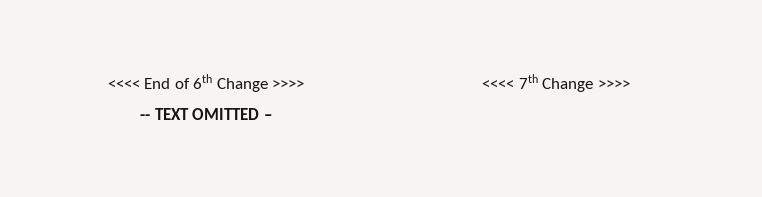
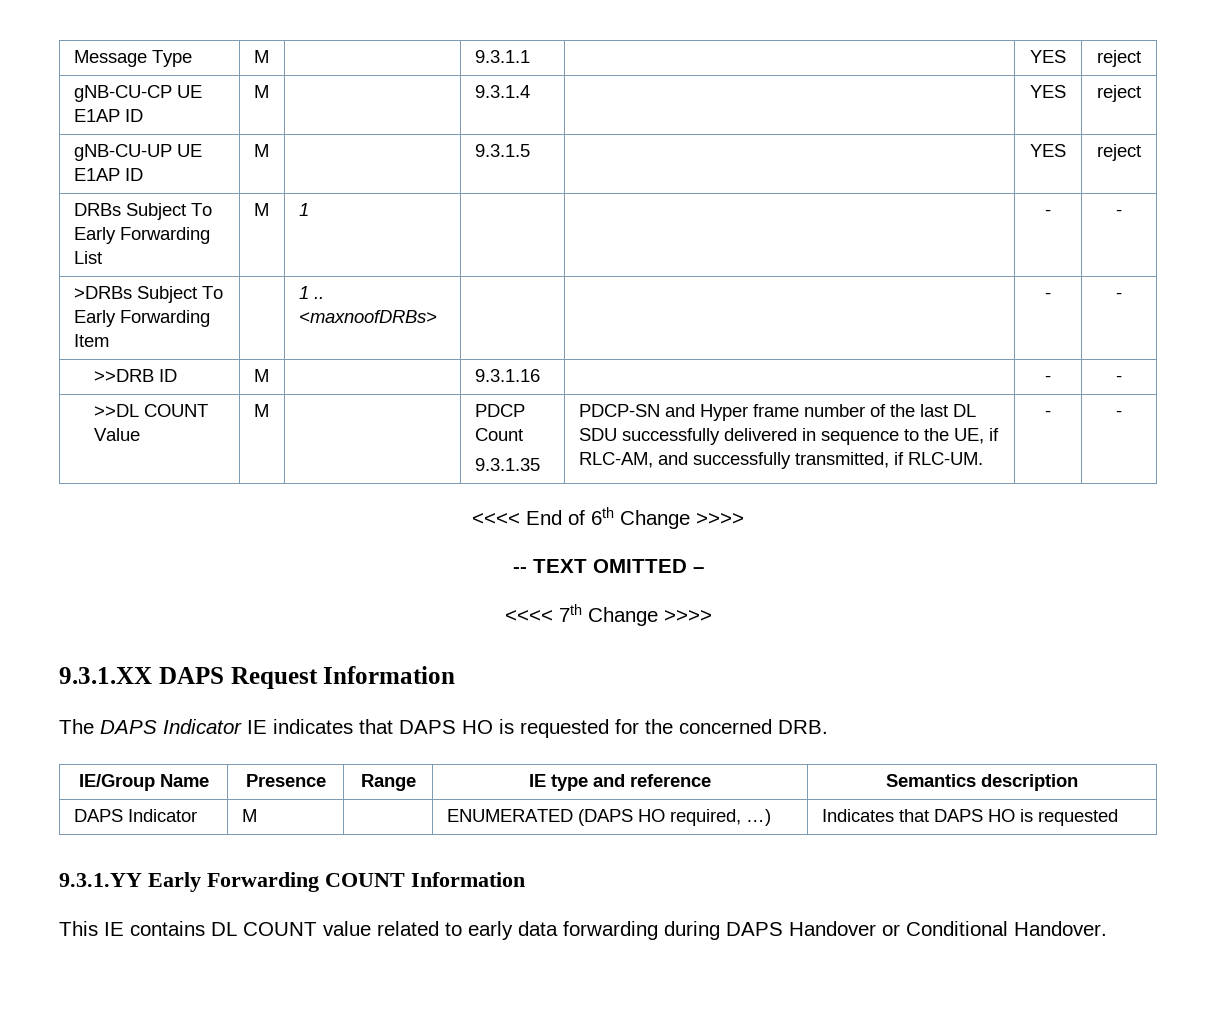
+ Message Type | M | | 9.3.1.1 | | YES | reject
+ gNB-CU-CP UE E1AP ID | M | | 9.3.1.4 | | YES | reject
+ gNB-CU-UP UE E1AP ID | M | | 9.3.1.5 | | YES | reject
+ DRBs Subject To Early Forwarding List | M | 1 | | | - | -
+ >DRBs Subject To Early Forwarding Item | | 1 .. <maxnoofDRBs> | | | - | -
+ >>DRB ID | M | | 9.3.1.16 | | - | -
+ >>DL COUNT Value | M | | PDCP Count
+ 9.3.1.35 | PDCP-SN and Hyper frame number of the last DL SDU successfully delivered in sequence to the UE, if RLC-AM, and successfully transmitted, if RLC-UM. | - | -
+ 9.3.1.XX DAPS Request Information
+ The DAPS Indicator IE indicates that DAPS HO is requested for the concerned DRB.
+ IE/Group Name | Presence | Range | IE type and reference | Semantics description
+ DAPS Indicator | M | | ENUMERATED (DAPS HO required, …) | Indicates that DAPS HO is requested
+ 9.3.1.YY Early Forwarding COUNT Information
+ This IE contains DL COUNT value related to early data forwarding during DAPS Handover or Conditional Handover.

